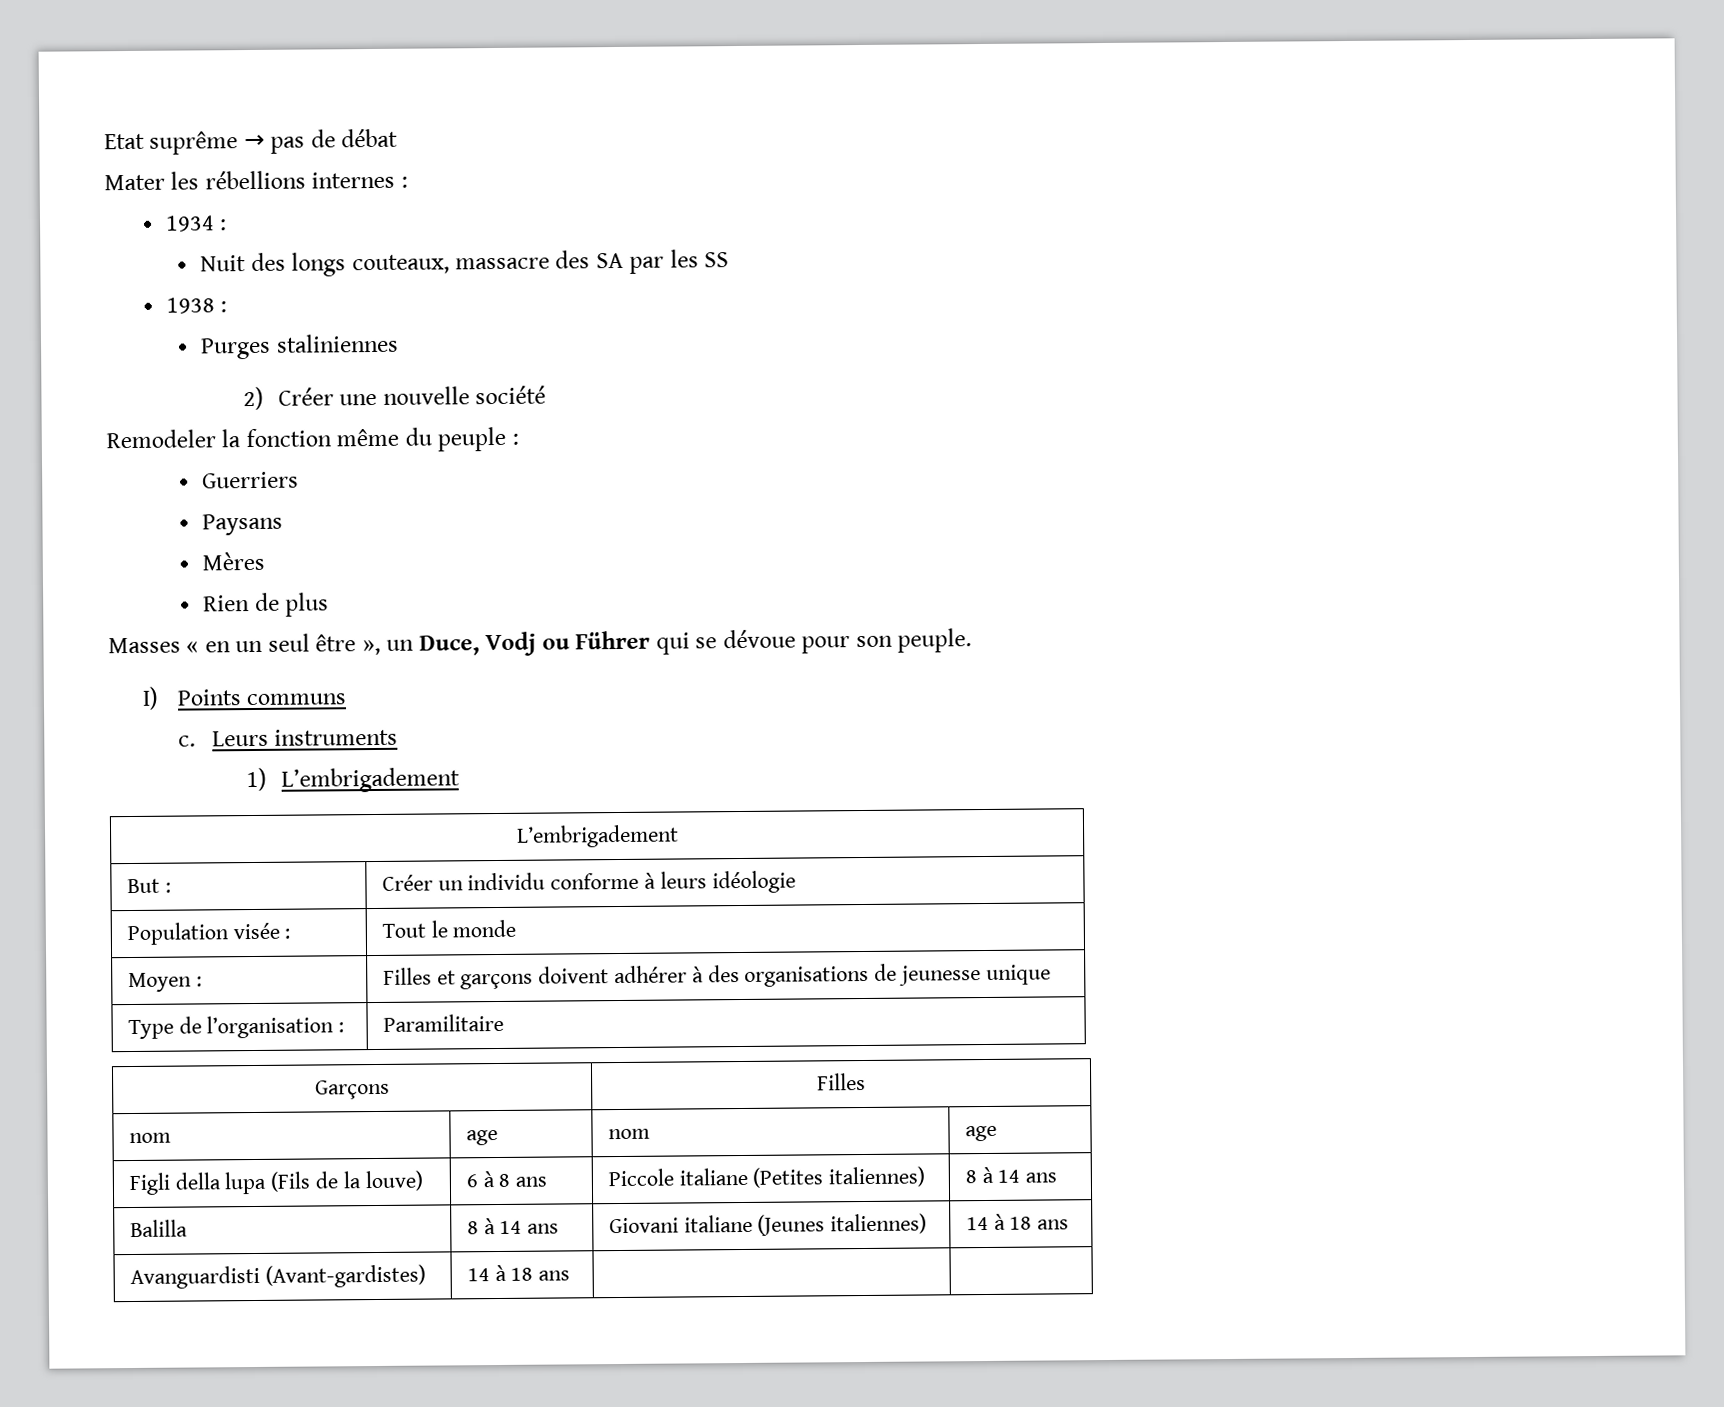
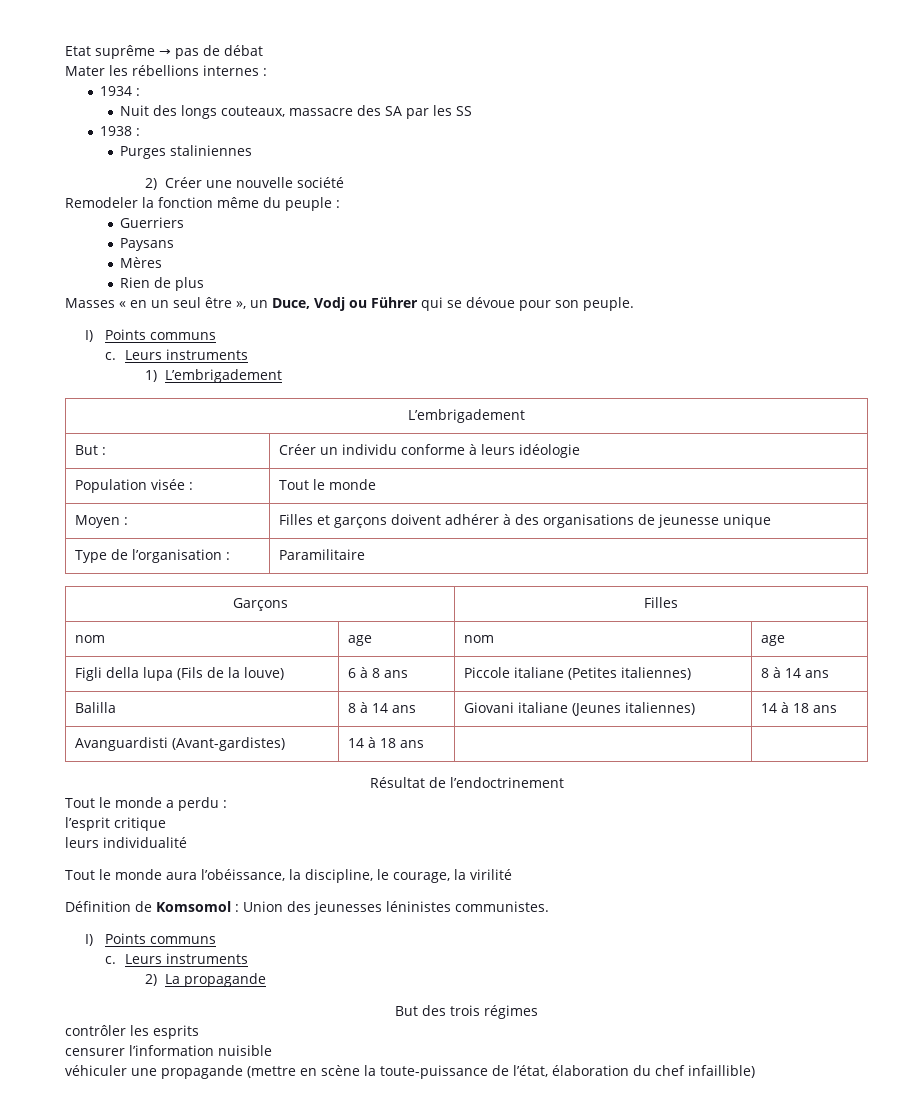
+ Résultat de l’endoctrinement
+ Tout le monde a perdu :
+ l’esprit critique
+ leurs individualité
+ Tout le monde aura l’obéissance, la discipline, le courage, la virilité
+ Définition de Komsomol : Union des jeunesses léninistes communistes.
+ I) Points communs
+ c. Leurs instruments
+ 2) La propagande
+ But des trois régimes
+ contrôler les esprits
+ censurer l’information nuisible
+ véhiculer une propagande (mettre en scène la toute-puissance de l’état, élaboration du chef infaillible)

